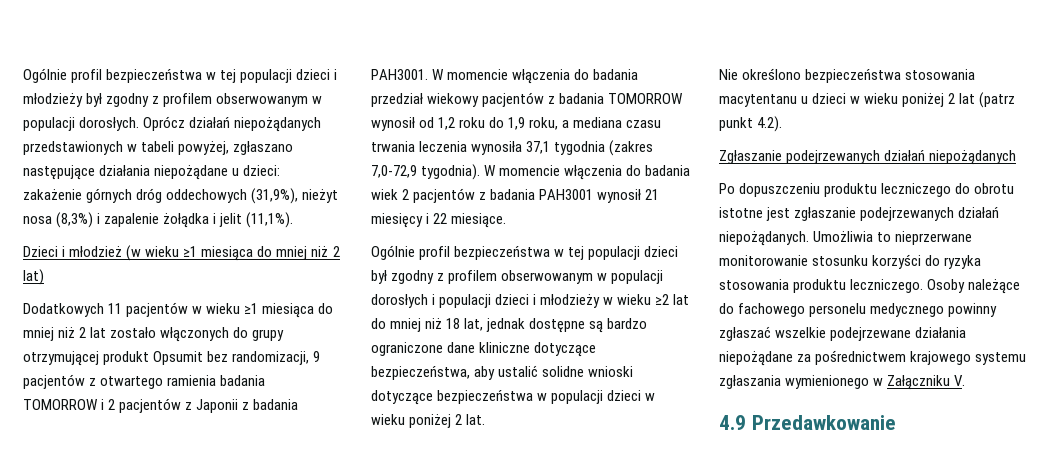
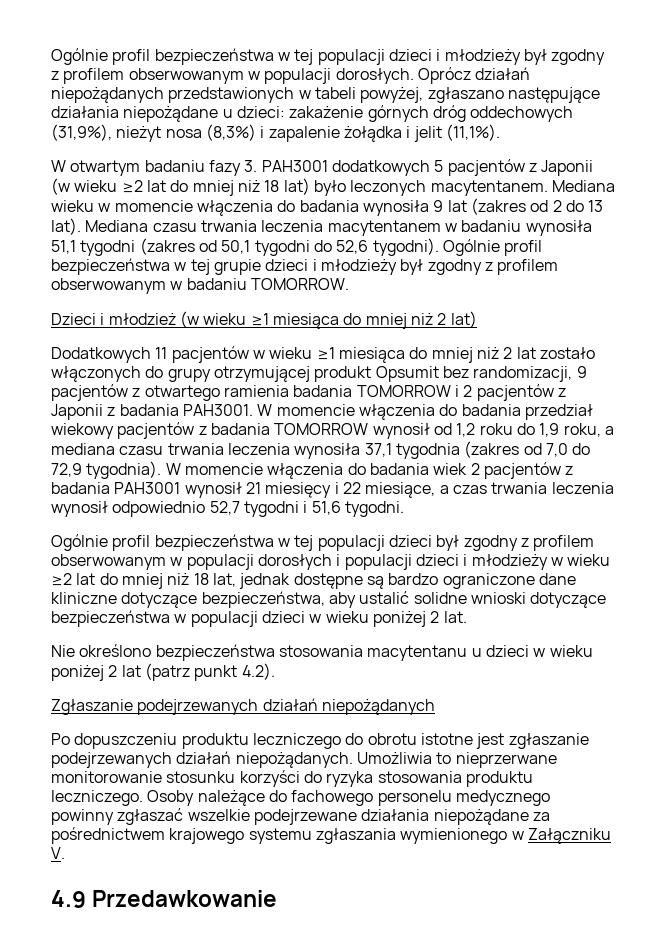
+ W otwartym badaniu fazy 3. PAH3001 dodatkowych 5 pacjentów z Japonii (w wieku ≥2 lat do mniej niż 18 lat) było leczonych macytentanem. Mediana wieku w momencie włączenia do badania wynosiła 9 lat (zakres od 2 do 13 lat). Mediana czasu trwania leczenia macytentanem w badaniu wynosiła 51,1 tygodni (zakres od 50,1 tygodni do 52,6 tygodni). Ogólnie profil bezpieczeństwa w tej grupie dzieci i młodzieży był zgodny z profilem obserwowanym w badaniu TOMORROW.
- W momencie włączenia do badania przedział wiekowy pacjentów z badania TOMORROW wynosił od 1,2 roku do 1,9 roku, a mediana czasu trwania leczenia wynosiła 37,1 tygodnia (zakres 7,0-72,9 tygodnia).
+ W momencie włączenia do badania przedział wiekowy pacjentów z badania TOMORROW wynosił od 1,2 roku do 1,9 roku, a mediana czasu trwania leczenia wynosiła 37,1 tygodnia (zakres od 7,0 do 72,9 tygodnia).
- W momencie włączenia do badania wiek 2 pacjentów z badania PAH3001 wynosił 21 miesięcy i 22 miesiące.
+ W momencie włączenia do badania wiek 2 pacjentów z badania PAH3001 wynosił 21 miesięcy i 22 miesiące, a czas trwania leczenia wynosił odpowiednio 52,7 tygodni i 51,6 tygodni.

